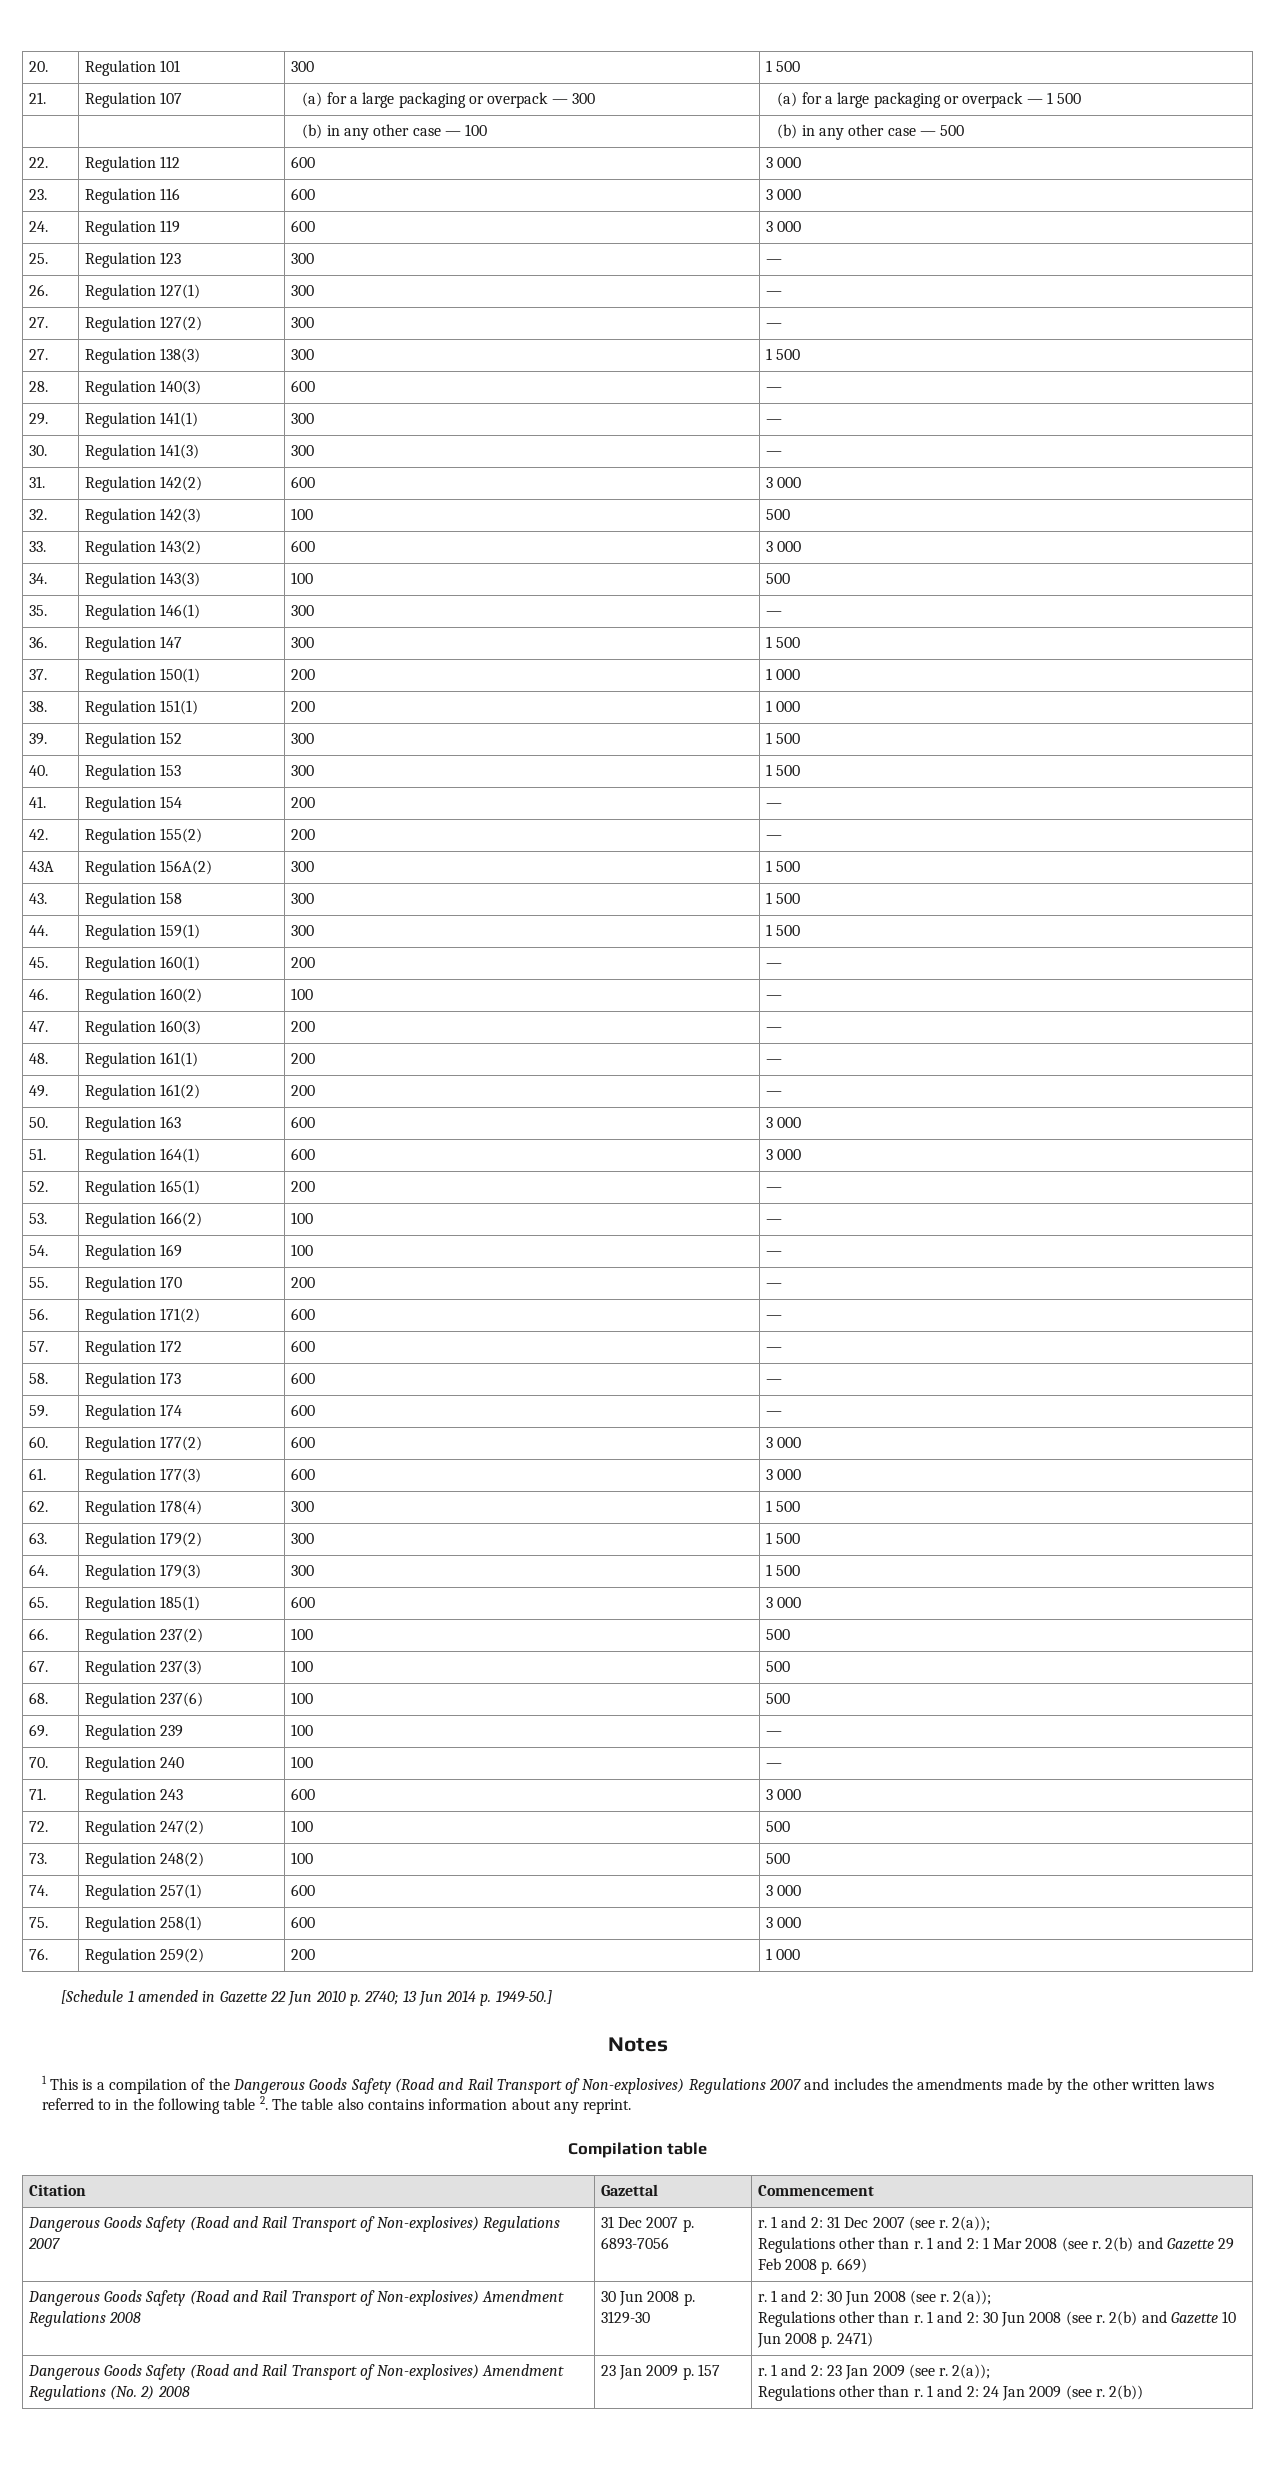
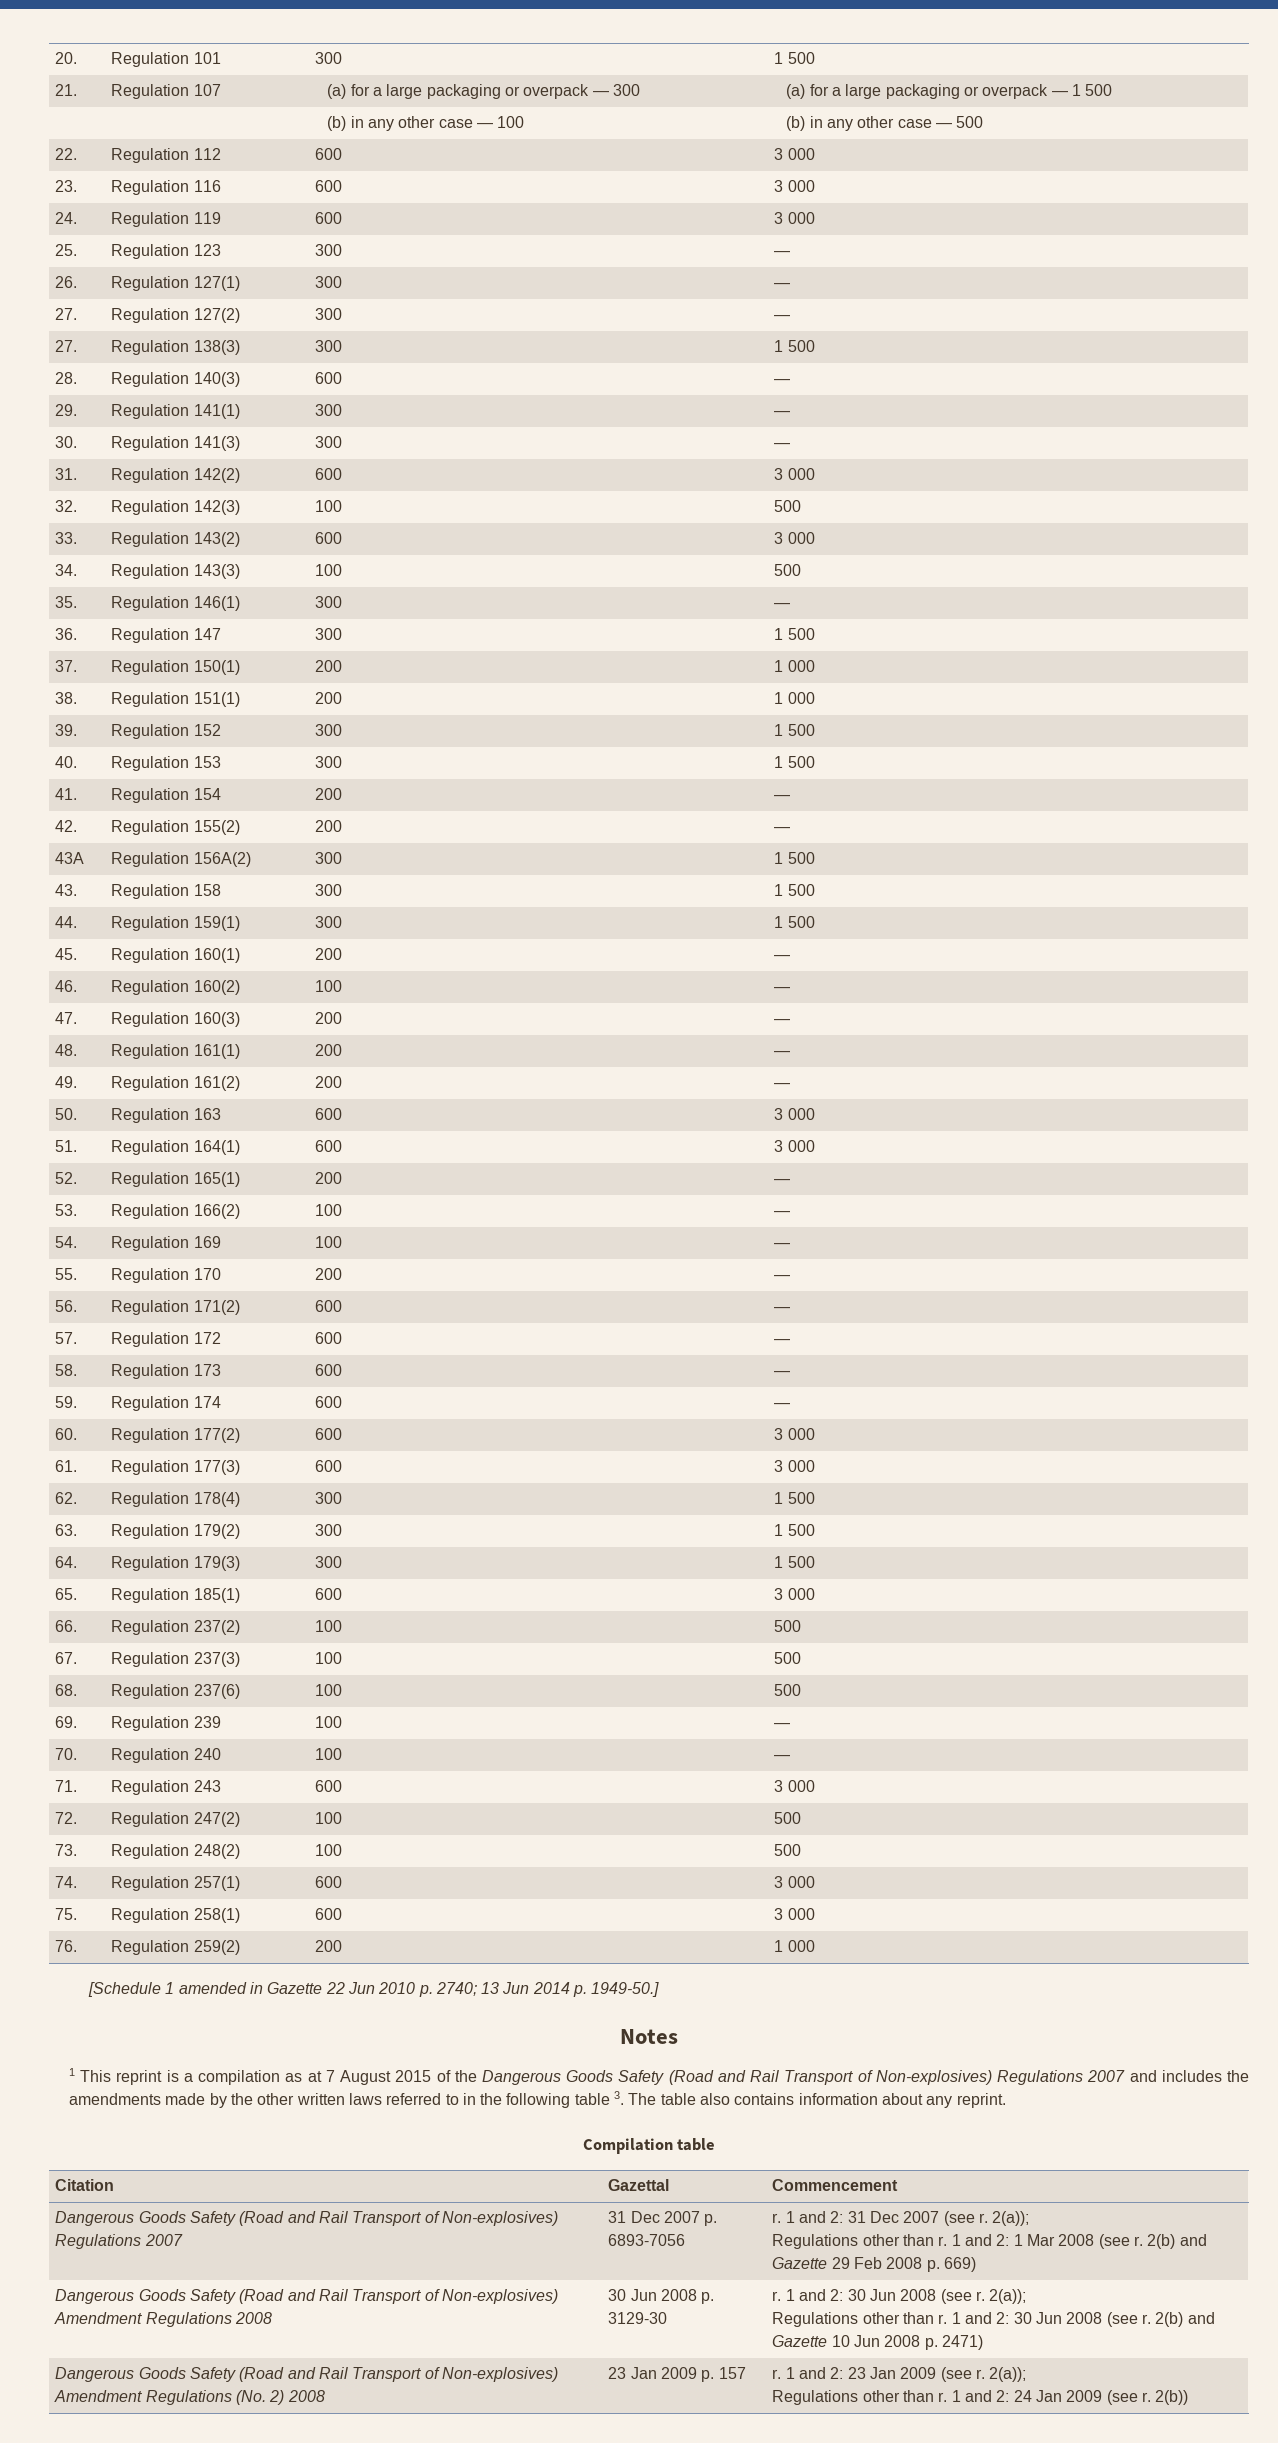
- 1 This is a compilation of the Dangerous Goods Safety (Road and Rail Transport of Non-explosives) Regulations 2007 and includes the amendments made by the other written laws referred to in the following table 2. The table also contains information about any reprint.
+ 1 This reprint is a compilation as at 7 August 2015 of the Dangerous Goods Safety (Road and Rail Transport of Non-explosives) Regulations 2007 and includes the amendments made by the other written laws referred to in the following table 3. The table also contains information about any reprint.

